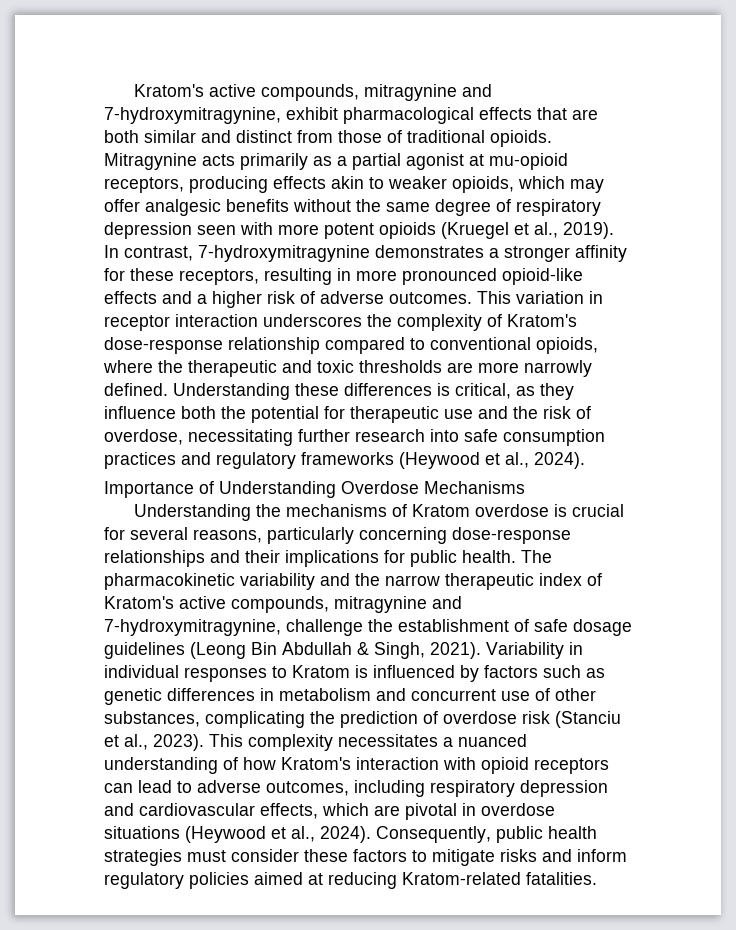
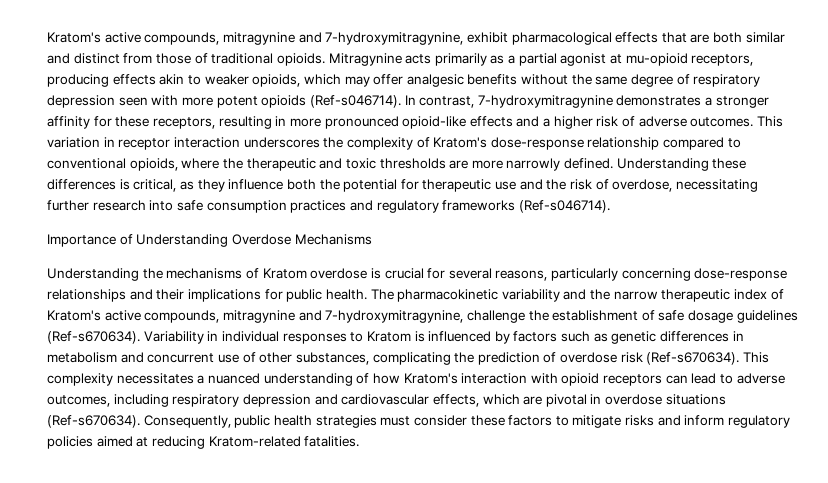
- Mitragynine acts primarily as a partial agonist at mu-opioid receptors, producing effects akin to weaker opioids, which may offer analgesic benefits without the same degree of respiratory depression seen with more potent opioids (Kruegel et al., 2019).
+ Mitragynine acts primarily as a partial agonist at mu-opioid receptors, producing effects akin to weaker opioids, which may offer analgesic benefits without the same degree of respiratory depression seen with more potent opioids (Ref-s046714).
- Understanding these differences is critical, as they influence both the potential for therapeutic use and the risk of overdose, necessitating further research into safe consumption practices and regulatory frameworks (Heywood et al., 2024).
+ Understanding these differences is critical, as they influence both the potential for therapeutic use and the risk of overdose, necessitating further research into safe consumption practices and regulatory frameworks (Ref-s046714).
- The pharmacokinetic variability and the narrow therapeutic index of Kratom's active compounds, mitragynine and 7-hydroxymitragynine, challenge the establishment of safe dosage guidelines (Leong Bin Abdullah & Singh, 2021).
+ The pharmacokinetic variability and the narrow therapeutic index of Kratom's active compounds, mitragynine and 7-hydroxymitragynine, challenge the establishment of safe dosage guidelines (Ref-s670634).
- Variability in individual responses to Kratom is influenced by factors such as genetic differences in metabolism and concurrent use of other substances, complicating the prediction of overdose risk (Stanciu et al., 2023).
+ Variability in individual responses to Kratom is influenced by factors such as genetic differences in metabolism and concurrent use of other substances, complicating the prediction of overdose risk (Ref-s670634).
- This complexity necessitates a nuanced understanding of how Kratom's interaction with opioid receptors can lead to adverse outcomes, including respiratory depression and cardiovascular effects, which are pivotal in overdose situations (Heywood et al., 2024).
+ This complexity necessitates a nuanced understanding of how Kratom's interaction with opioid receptors can lead to adverse outcomes, including respiratory depression and cardiovascular effects, which are pivotal in overdose situations (Ref-s670634).

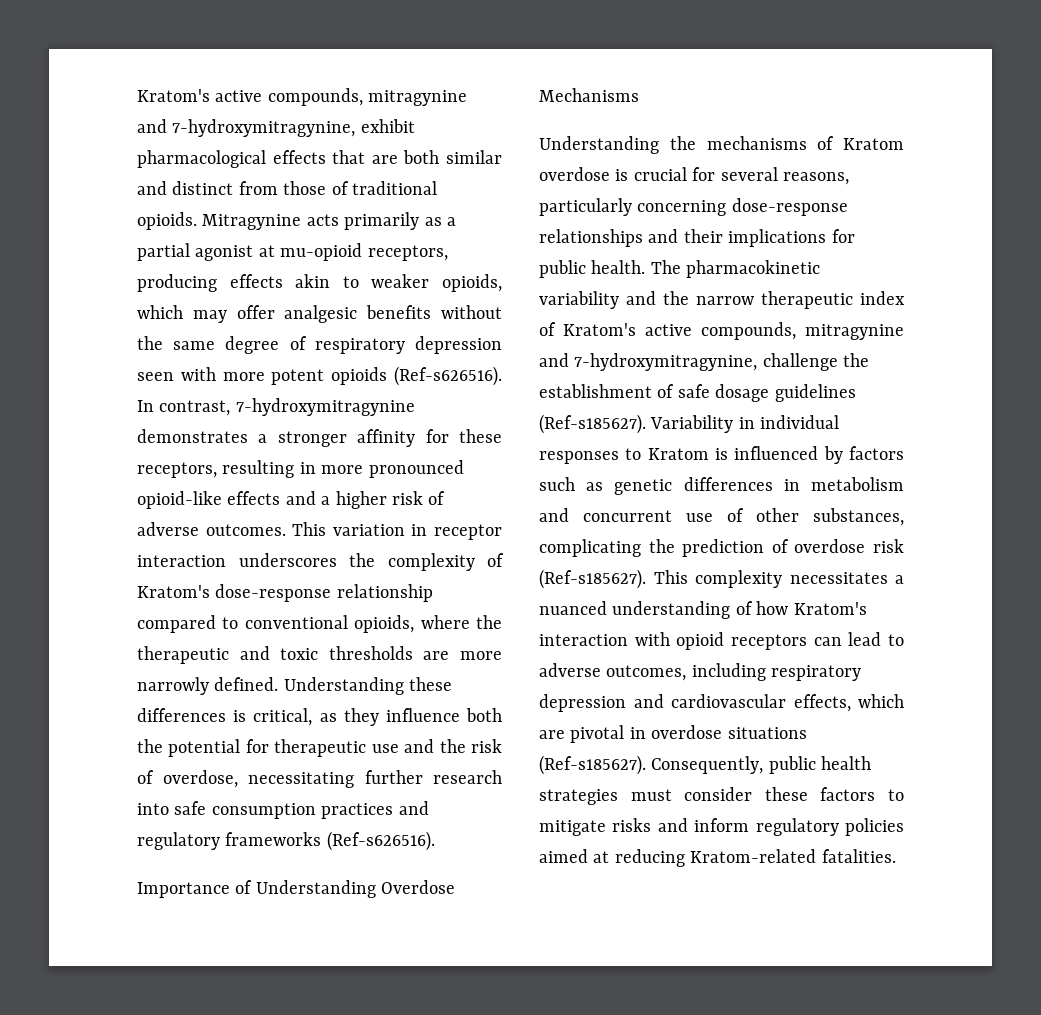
- Mitragynine acts primarily as a partial agonist at mu-opioid receptors, producing effects akin to weaker opioids, which may offer analgesic benefits without the same degree of respiratory depression seen with more potent opioids (Ref-s046714).
+ Mitragynine acts primarily as a partial agonist at mu-opioid receptors, producing effects akin to weaker opioids, which may offer analgesic benefits without the same degree of respiratory depression seen with more potent opioids (Ref-s626516).
- Understanding these differences is critical, as they influence both the potential for therapeutic use and the risk of overdose, necessitating further research into safe consumption practices and regulatory frameworks (Ref-s046714).
+ Understanding these differences is critical, as they influence both the potential for therapeutic use and the risk of overdose, necessitating further research into safe consumption practices and regulatory frameworks (Ref-s626516).
- The pharmacokinetic variability and the narrow therapeutic index of Kratom's active compounds, mitragynine and 7-hydroxymitragynine, challenge the establishment of safe dosage guidelines (Ref-s670634).
+ The pharmacokinetic variability and the narrow therapeutic index of Kratom's active compounds, mitragynine and 7-hydroxymitragynine, challenge the establishment of safe dosage guidelines (Ref-s185627).
- Variability in individual responses to Kratom is influenced by factors such as genetic differences in metabolism and concurrent use of other substances, complicating the prediction of overdose risk (Ref-s670634).
+ Variability in individual responses to Kratom is influenced by factors such as genetic differences in metabolism and concurrent use of other substances, complicating the prediction of overdose risk (Ref-s185627).
- This complexity necessitates a nuanced understanding of how Kratom's interaction with opioid receptors can lead to adverse outcomes, including respiratory depression and cardiovascular effects, which are pivotal in overdose situations (Ref-s670634).
+ This complexity necessitates a nuanced understanding of how Kratom's interaction with opioid receptors can lead to adverse outcomes, including respiratory depression and cardiovascular effects, which are pivotal in overdose situations (Ref-s185627).

